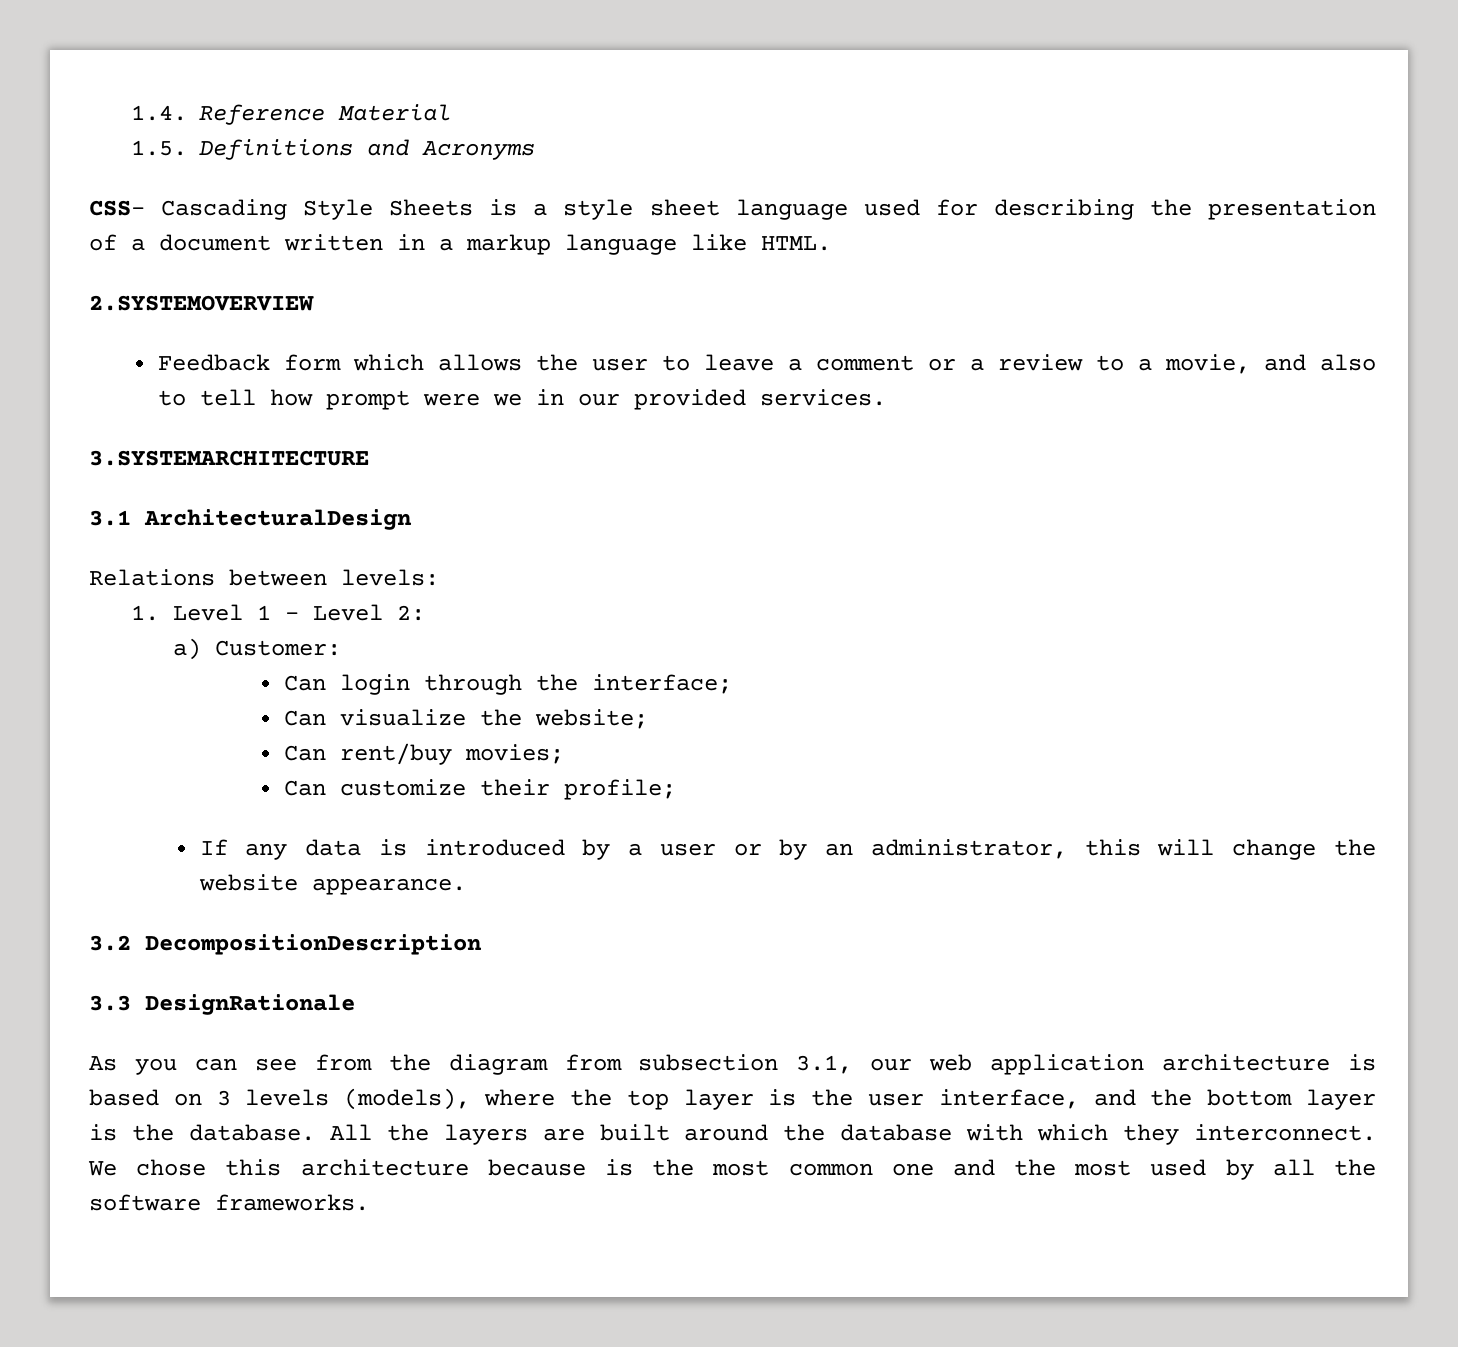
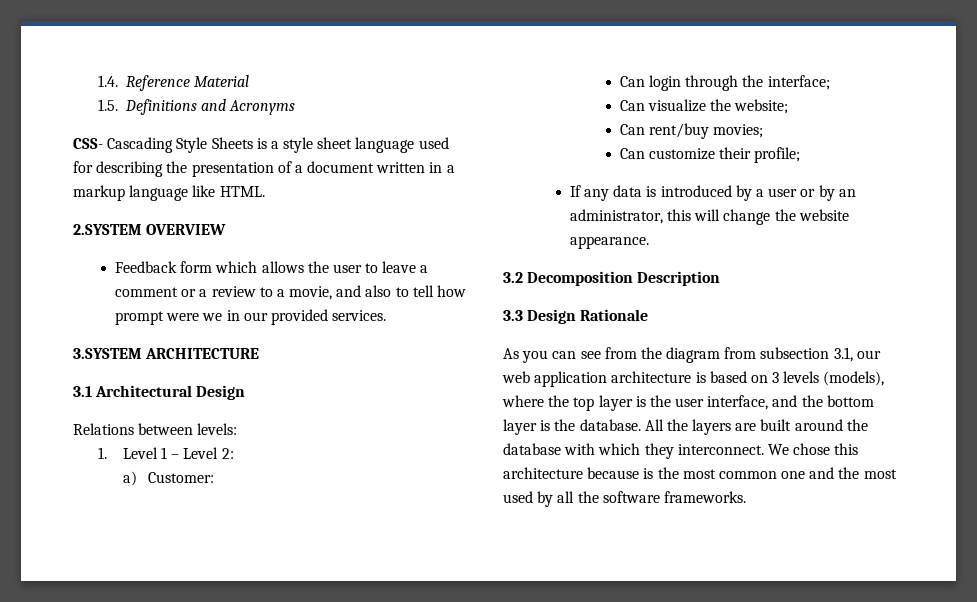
- 2.SYSTEMOVERVIEW
+ 2.SYSTEM OVERVIEW
- 3.SYSTEMARCHITECTURE
+ 3.SYSTEM ARCHITECTURE
- 3.1 ArchitecturalDesign
+ 3.1 Architectural Design
- 3.2 DecompositionDescription
+ 3.2 Decomposition Description
- 3.3 DesignRationale
+ 3.3 Design Rationale

